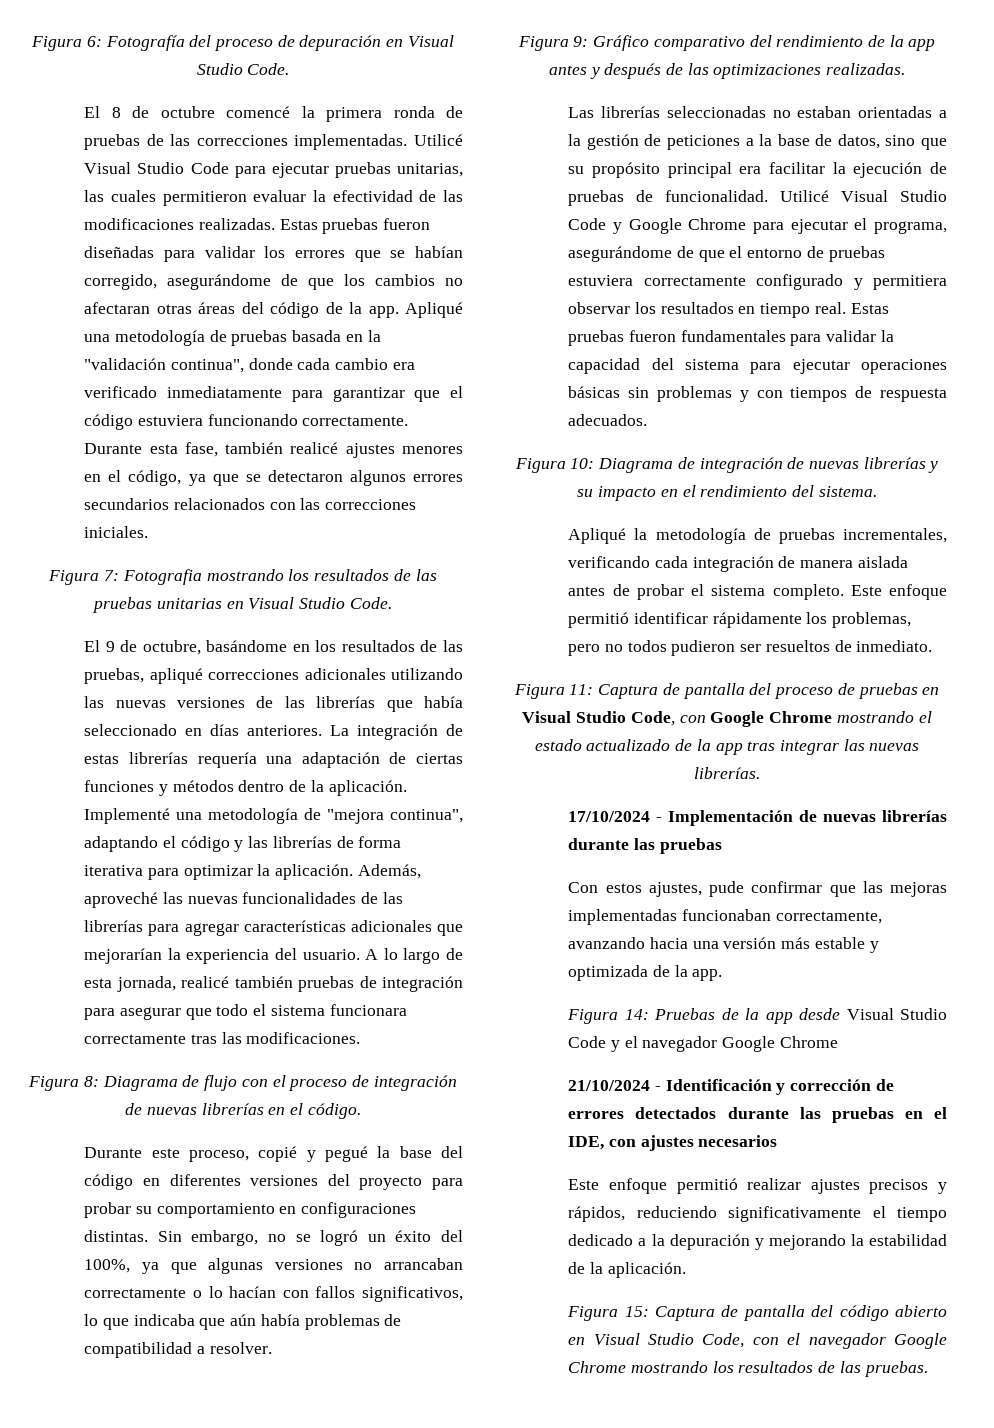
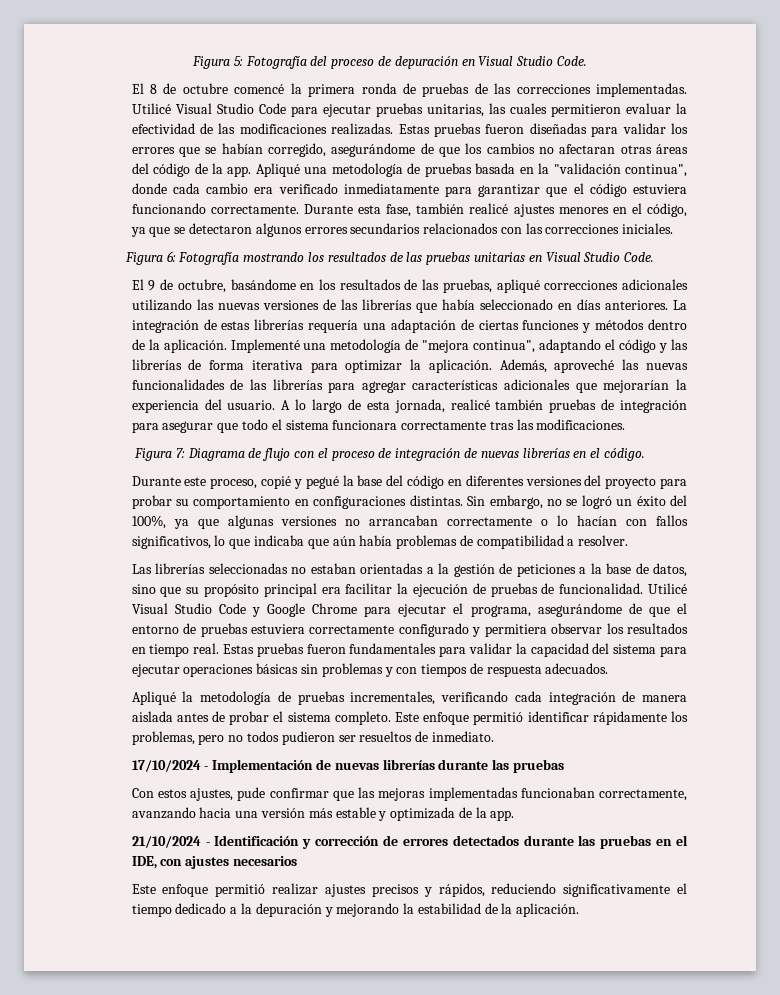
- Figura 6: Fotografía del proceso de depuración en Visual Studio Code.
+ Figura 5: Fotografía del proceso de depuración en Visual Studio Code.
- Figura 7: Fotografia mostrando los resultados de las pruebas unitarias en Visual Studio Code.
+ Figura 6: Fotografía mostrando los resultados de las pruebas unitarias en Visual Studio Code.
- Figura 8: Diagrama de flujo con el proceso de integración de nuevas librerías en el código.
+ Figura 7: Diagrama de flujo con el proceso de integración de nuevas librerías en el código.
- Figura 9: Gráfico comparativo del rendimiento de la app antes y después de las optimizaciones realizadas.
- Figura 10: Diagrama de integración de nuevas librerías y su impacto en el rendimiento del sistema.
- Figura 11: Captura de pantalla del proceso de pruebas en Visual Studio Code, con Google Chrome mostrando el estado actualizado de la app tras integrar las nuevas librerías.
- Figura 14: Pruebas de la app desde Visual Studio Code y el navegador Google Chrome
- Figura 15: Captura de pantalla del código abierto en Visual Studio Code, con el navegador Google Chrome mostrando los resultados de las pruebas.

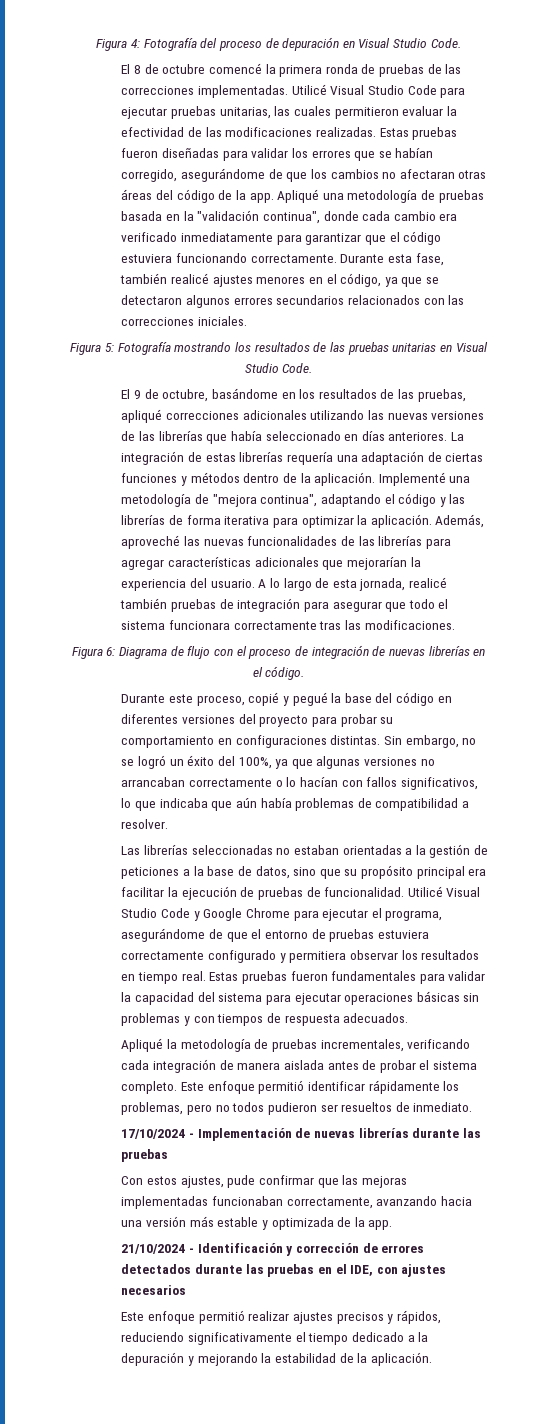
- Figura 5: Fotografía del proceso de depuración en Visual Studio Code.
+ Figura 4: Fotografía del proceso de depuración en Visual Studio Code.
- Figura 6: Fotografía mostrando los resultados de las pruebas unitarias en Visual Studio Code.
+ Figura 5: Fotografía mostrando los resultados de las pruebas unitarias en Visual Studio Code.
- Figura 7: Diagrama de flujo con el proceso de integración de nuevas librerías en el código.
+ Figura 6: Diagrama de flujo con el proceso de integración de nuevas librerías en el código.

